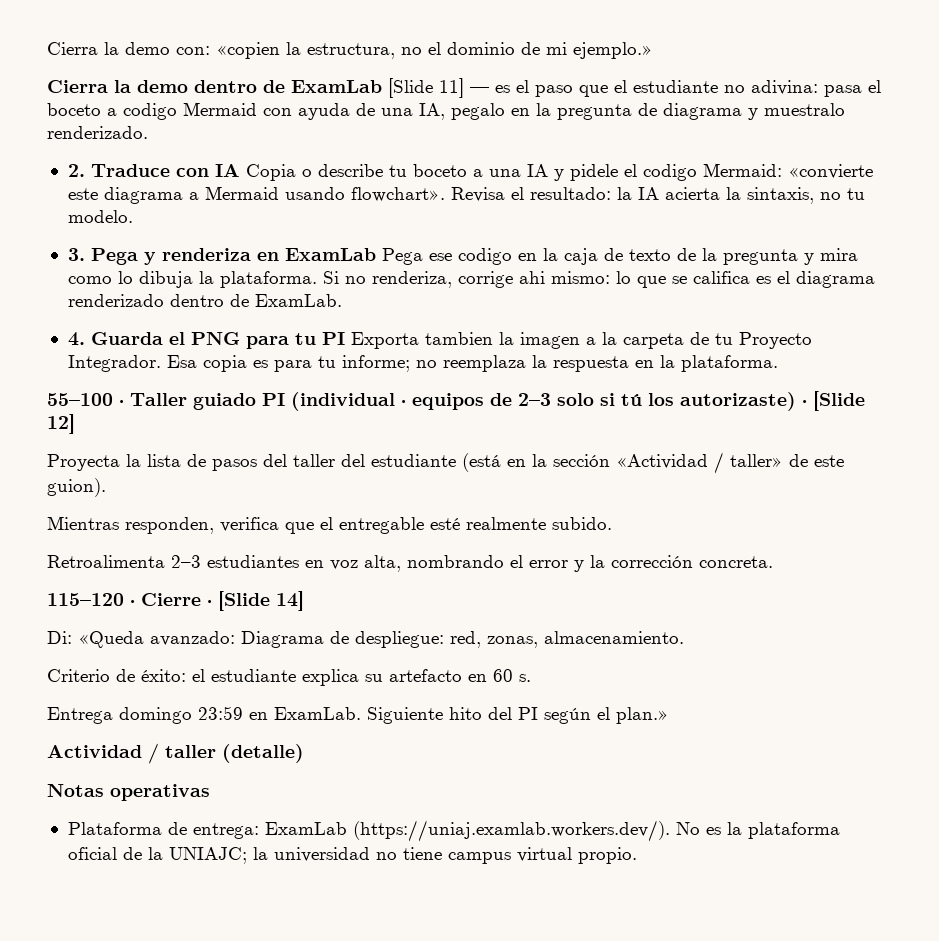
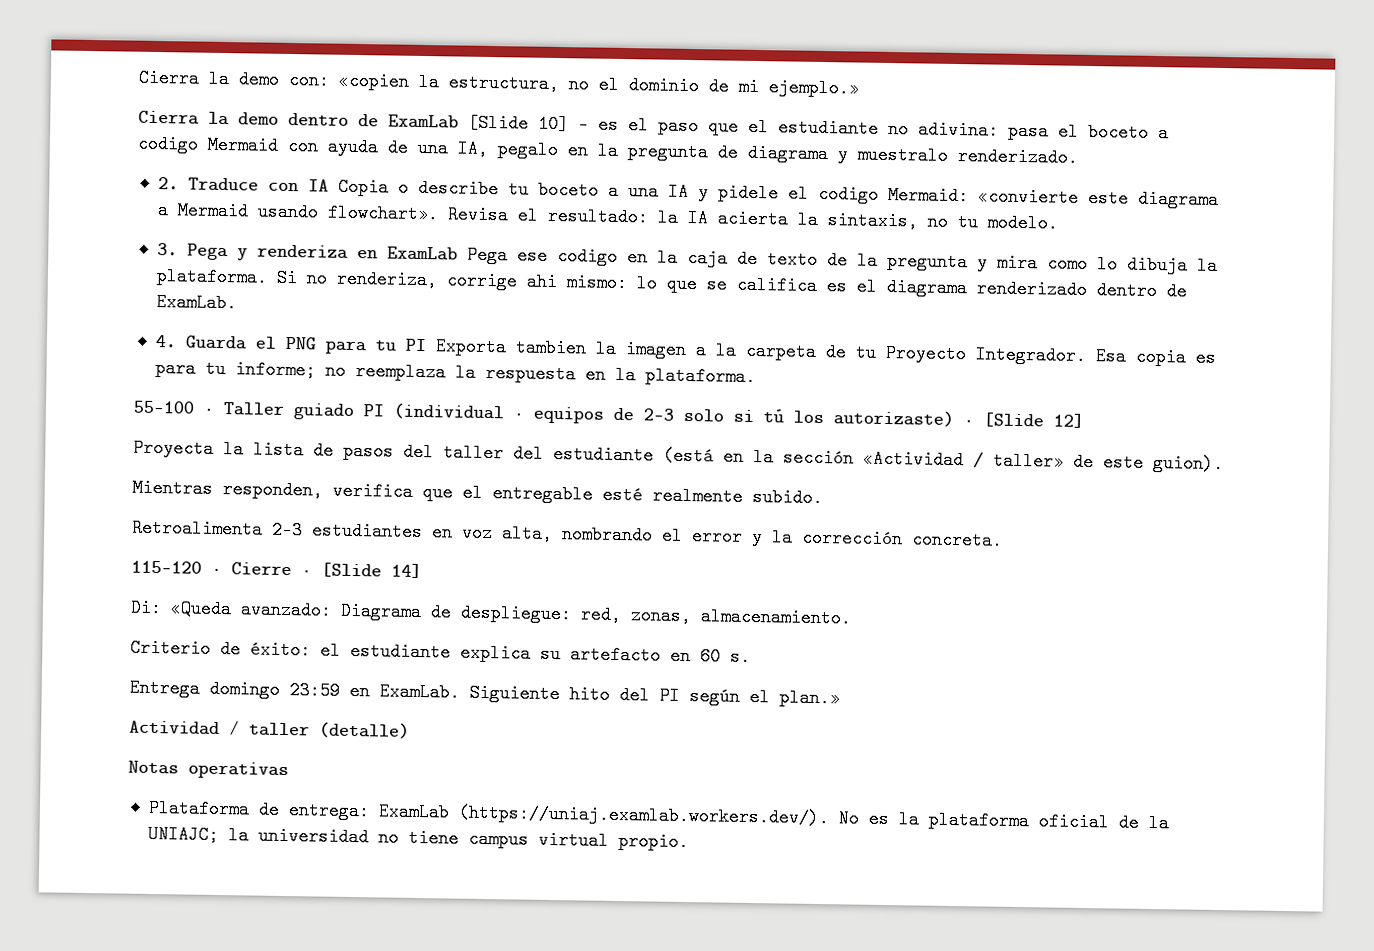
- Cierra la demo dentro de ExamLab [Slide 11] — es el paso que el estudiante no adivina: pasa el boceto a codigo Mermaid con ayuda de una IA, pegalo en la pregunta de diagrama y muestralo renderizado.
+ Cierra la demo dentro de ExamLab [Slide 10] — es el paso que el estudiante no adivina: pasa el boceto a codigo Mermaid con ayuda de una IA, pegalo en la pregunta de diagrama y muestralo renderizado.

